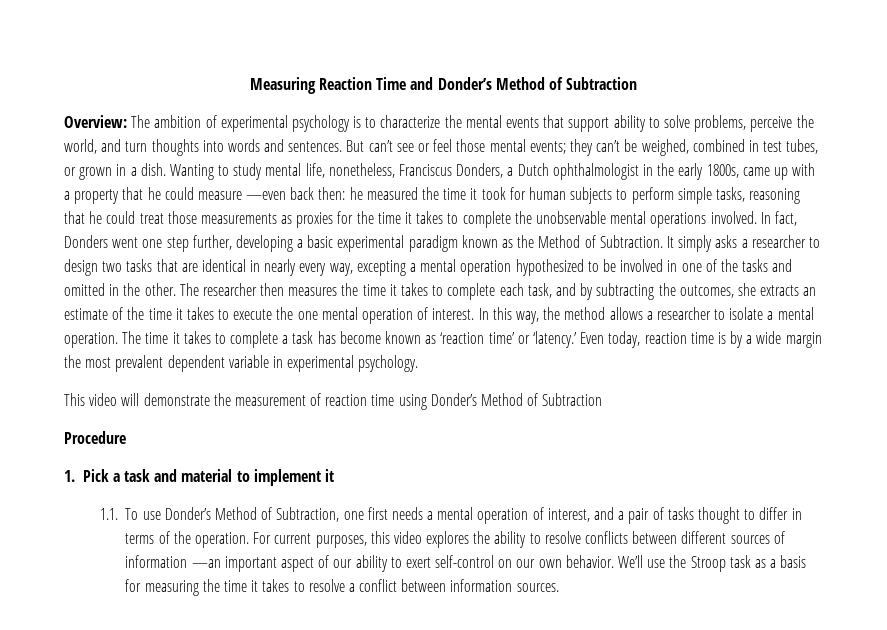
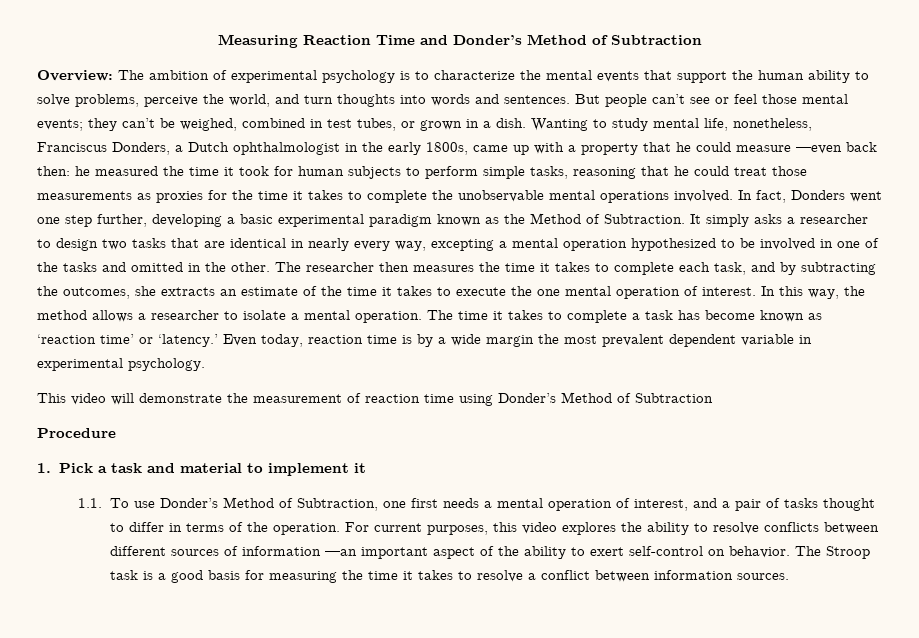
- Overview: The ambition of experimental psychology is to characterize the mental events that support ability to solve problems, perceive the world, and turn thoughts into words and sentences.
+ Overview: The ambition of experimental psychology is to characterize the mental events that support the human ability to solve problems, perceive the world, and turn thoughts into words and sentences.
- But can’t see or feel those mental events; they can’t be weighed, combined in test tubes, or grown in a dish.
+ But people can’t see or feel those mental events; they can’t be weighed, combined in test tubes, or grown in a dish.
- For current purposes, this video explores the ability to resolve conflicts between different sources of information —an important aspect of our ability to exert self-control on our own behavior. We’ll use the Stroop task as a basis for measuring the time it takes to resolve a conflict between information sources.
+ For current purposes, this video explores the ability to resolve conflicts between different sources of information —an important aspect of the ability to exert self-control on behavior. The Stroop task is a good basis for measuring the time it takes to resolve a conflict between information sources.

